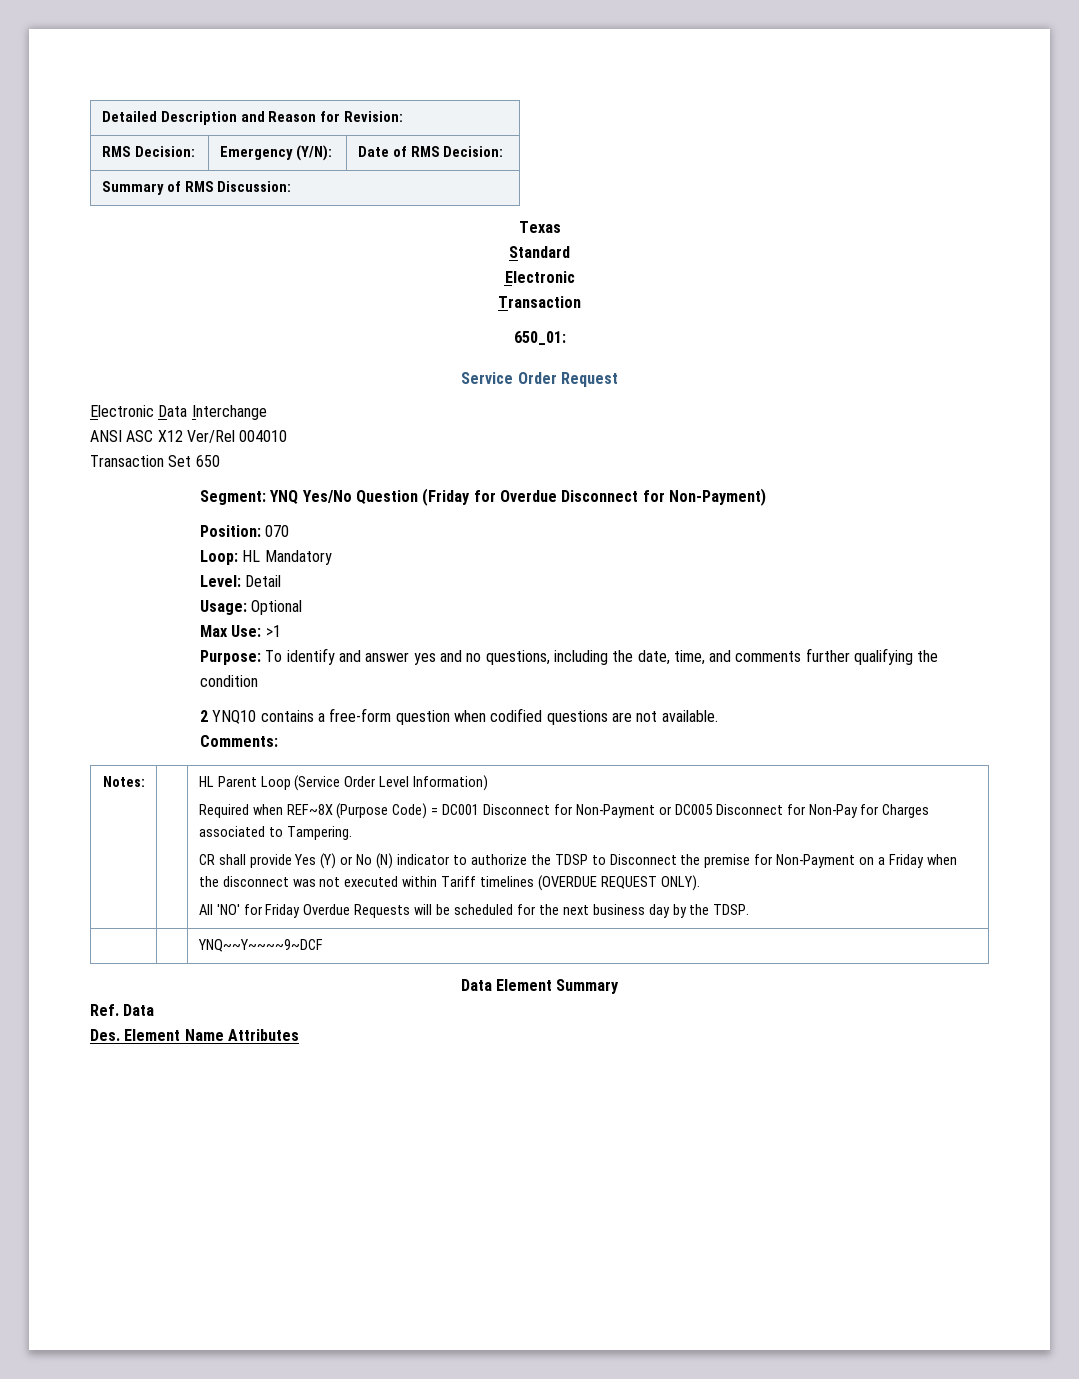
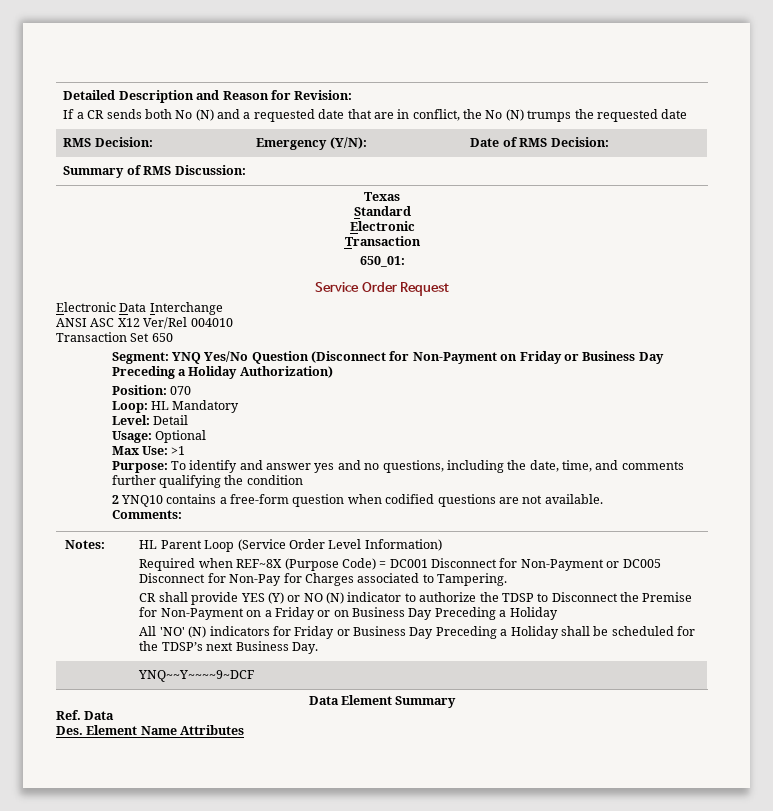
  Detailed Description and Reason for Revision:
+ If a CR sends both No (N) and a requested date that are in conflict, the No (N) trumps the requested date
- Segment: YNQ Yes/No Question (Friday for Overdue Disconnect for Non-Payment)
+ Segment: YNQ Yes/No Question (Disconnect for Non-Payment on Friday or Business Day Preceding a Holiday Authorization)
- CR shall provide Yes (Y) or No (N) indicator to authorize the TDSP to Disconnect the premise for Non-Payment on a Friday when the disconnect was not executed within Tariff timelines (OVERDUE REQUEST ONLY).
- All 'NO' for Friday Overdue Requests will be scheduled for the next business day by the TDSP.
+ CR shall provide YES (Y) or NO (N) indicator to authorize the TDSP to Disconnect the Premise for Non-Payment on a Friday or on Business Day Preceding a Holiday
+ All 'NO' (N) indicators for Friday or Business Day Preceding a Holiday shall be scheduled for the TDSP’s next Business Day.

